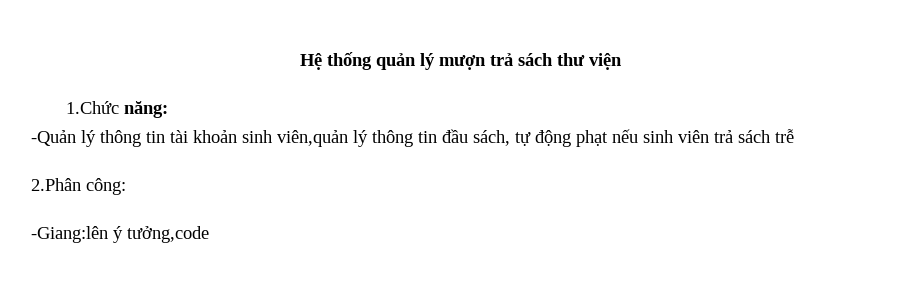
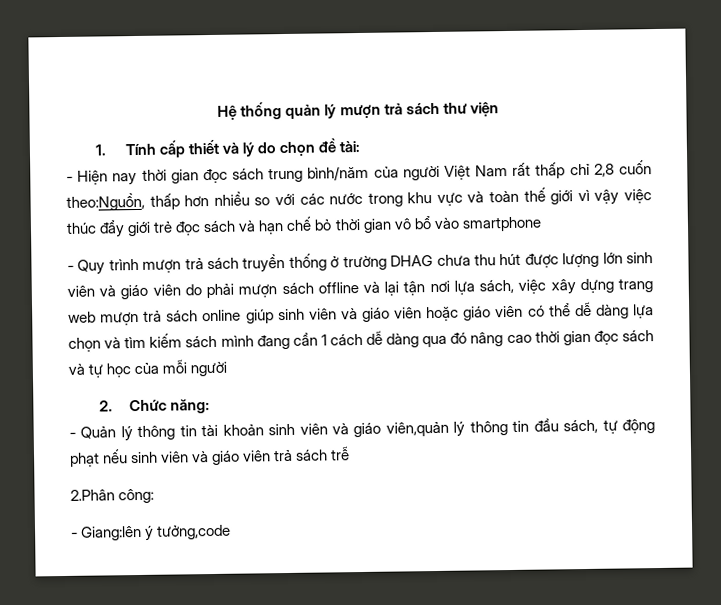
- 1.Chức năng:
+ 1. Tính cấp thiết và lý do chọn đề tài:
+ - Hiện nay thời gian đọc sách trung bình/năm của người Việt Nam rất thấp chỉ 2,8 cuốn theo:Nguồn, thấp hơn nhiều so với các nước trong khu vực và toàn thế giới vì vậy việc thúc đẩy giới trẻ đọc sách và hạn chế bỏ thời gian vô bổ vào smartphone
+ - Quy trình mượn trả sách truyền thống ở trường DHAG chưa thu hút được lượng lớn sinh viên và giáo viên do phải mượn sách offline và lại tận nơi lựa sách, việc xây dựng trang web mượn trả sách online giúp sinh viên và giáo viên hoặc giáo viên có thể dễ dàng lựa chọn và tìm kiếm sách mình đang cần 1 cách dễ dàng qua đó nâng cao thời gian đọc sách và tự học của mỗi người
+ 2. Chức năng:
- -Quản lý thông tin tài khoản sinh viên,quản lý thông tin đầu sách, tự động phạt nếu sinh viên trả sách trễ
+ - Quản lý thông tin tài khoản sinh viên và giáo viên,quản lý thông tin đầu sách, tự động phạt nếu sinh viên và giáo viên trả sách trễ
- -Giang:lên ý tưởng,code
+ - Giang:lên ý tưởng,code

